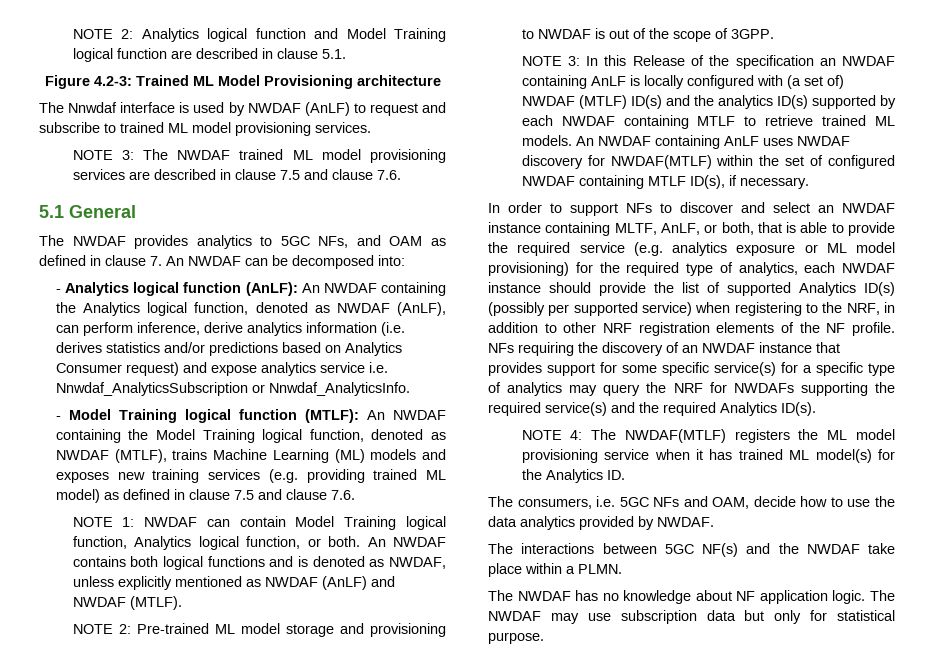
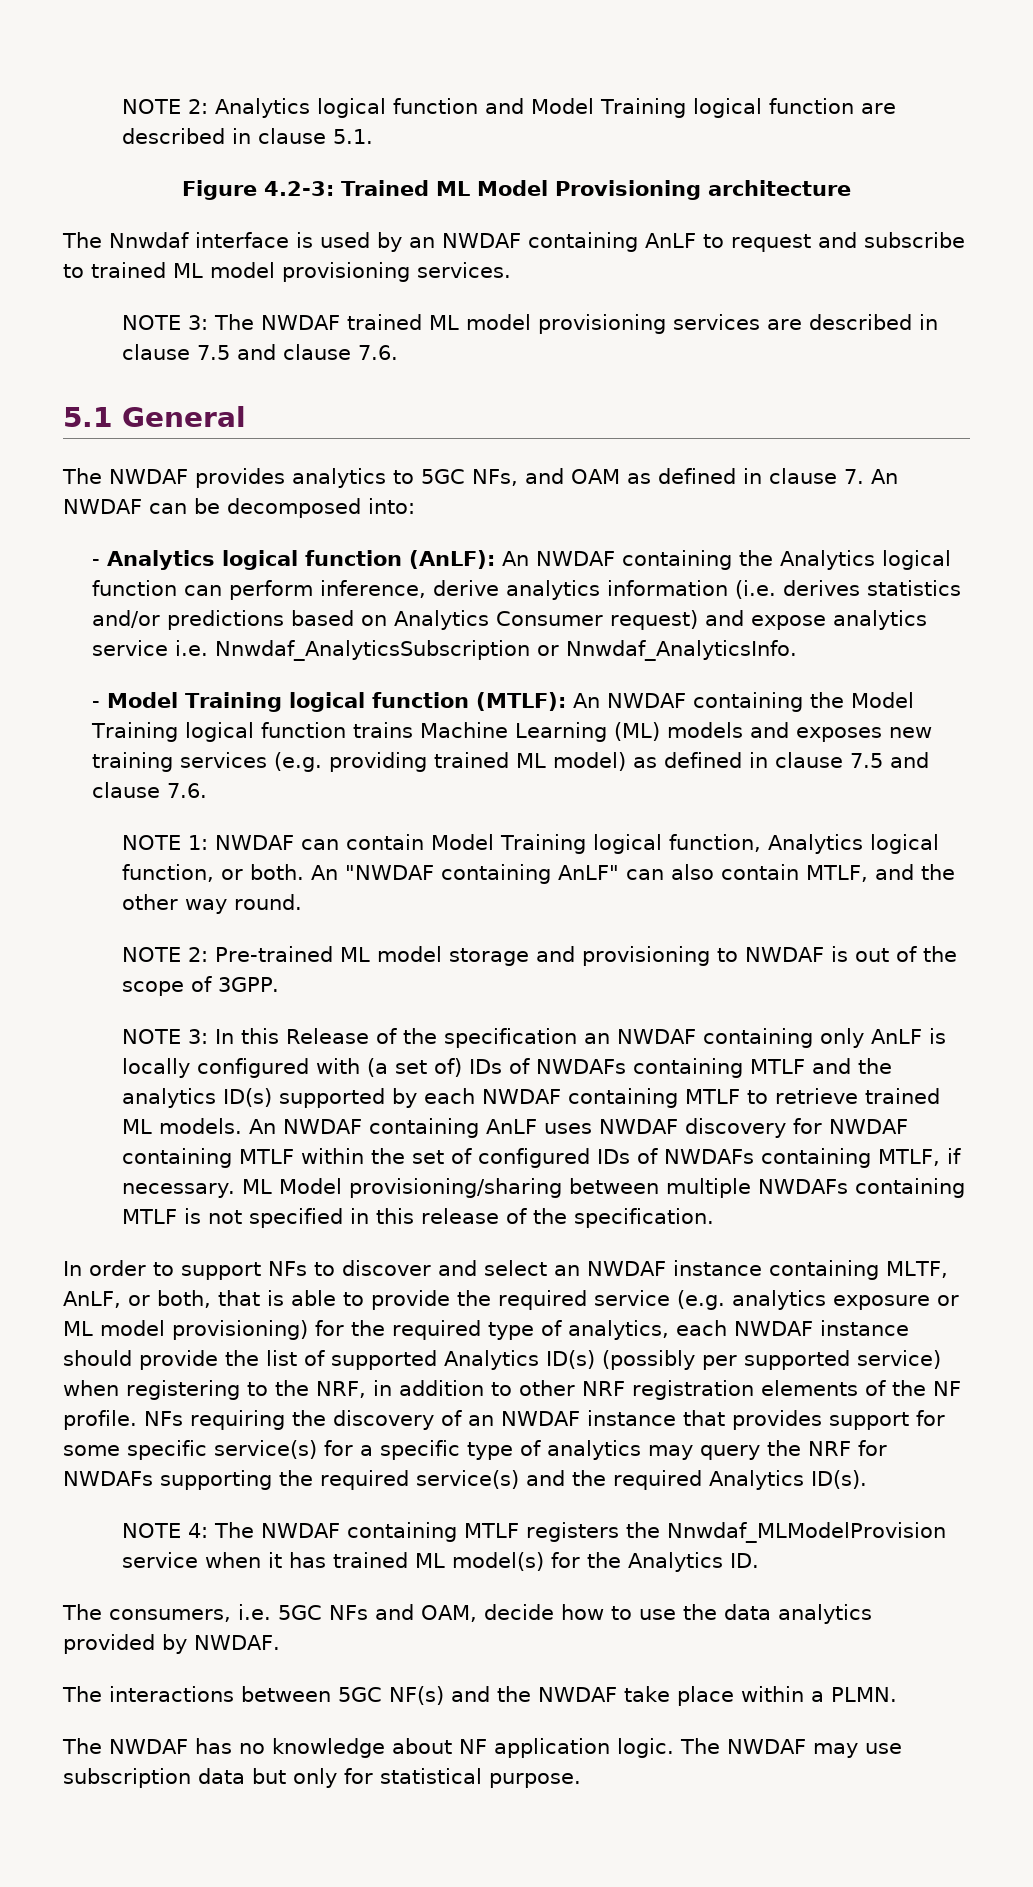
- The Nnwdaf interface is used by NWDAF (AnLF) to request and subscribe to trained ML model provisioning services.
+ The Nnwdaf interface is used by an NWDAF containing AnLF to request and subscribe to trained ML model provisioning services.
- - Analytics logical function (AnLF): An NWDAF containing the Analytics logical function, denoted as NWDAF (AnLF), can perform inference, derive analytics information (i.e. derives statistics and/or predictions based on Analytics Consumer request) and expose analytics service i.e. Nnwdaf_AnalyticsSubscription or Nnwdaf_AnalyticsInfo.
+ - Analytics logical function (AnLF): An NWDAF containing the Analytics logical function can perform inference, derive analytics information (i.e. derives statistics and/or predictions based on Analytics Consumer request) and expose analytics service i.e. Nnwdaf_AnalyticsSubscription or Nnwdaf_AnalyticsInfo.
- - Model Training logical function (MTLF): An NWDAF containing the Model Training logical function, denoted as NWDAF (MTLF), trains Machine Learning (ML) models and exposes new training services (e.g. providing trained ML model) as defined in clause 7.5 and clause 7.6.
+ - Model Training logical function (MTLF): An NWDAF containing the Model Training logical function trains Machine Learning (ML) models and exposes new training services (e.g. providing trained ML model) as defined in clause 7.5 and clause 7.6.
- An NWDAF contains both logical functions and is denoted as NWDAF, unless explicitly mentioned as NWDAF (AnLF) and NWDAF (MTLF).
+ An "NWDAF containing AnLF" can also contain MTLF, and the other way round.
- NOTE 3: In this Release of the specification an NWDAF containing AnLF is locally configured with (a set of) NWDAF (MTLF) ID(s) and the analytics ID(s) supported by each NWDAF containing MTLF to retrieve trained ML models.
+ NOTE 3: In this Release of the specification an NWDAF containing only AnLF is locally configured with (a set of) IDs of NWDAFs containing MTLF and the analytics ID(s) supported by each NWDAF containing MTLF to retrieve trained ML models.
- An NWDAF containing AnLF uses NWDAF discovery for NWDAF(MTLF) within the set of configured NWDAF containing MTLF ID(s), if necessary.
+ An NWDAF containing AnLF uses NWDAF discovery for NWDAF containing MTLF within the set of configured IDs of NWDAFs containing MTLF, if necessary. ML Model provisioning/sharing between multiple NWDAFs containing MTLF is not specified in this release of the specification.
- NOTE 4: The NWDAF(MTLF) registers the ML model provisioning service when it has trained ML model(s) for the Analytics ID.
+ NOTE 4: The NWDAF containing MTLF registers the Nnwdaf_MLModelProvision service when it has trained ML model(s) for the Analytics ID.

